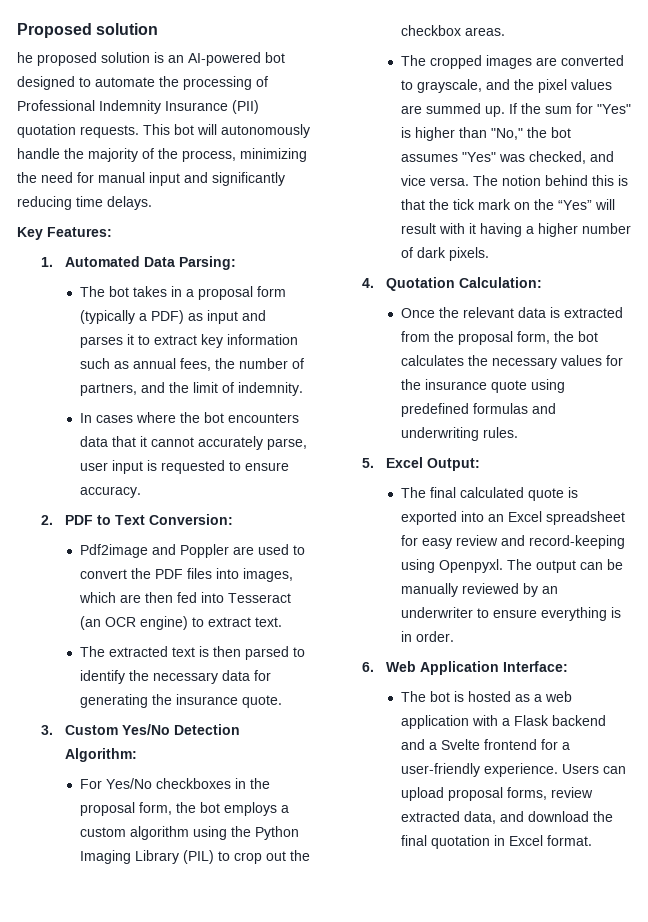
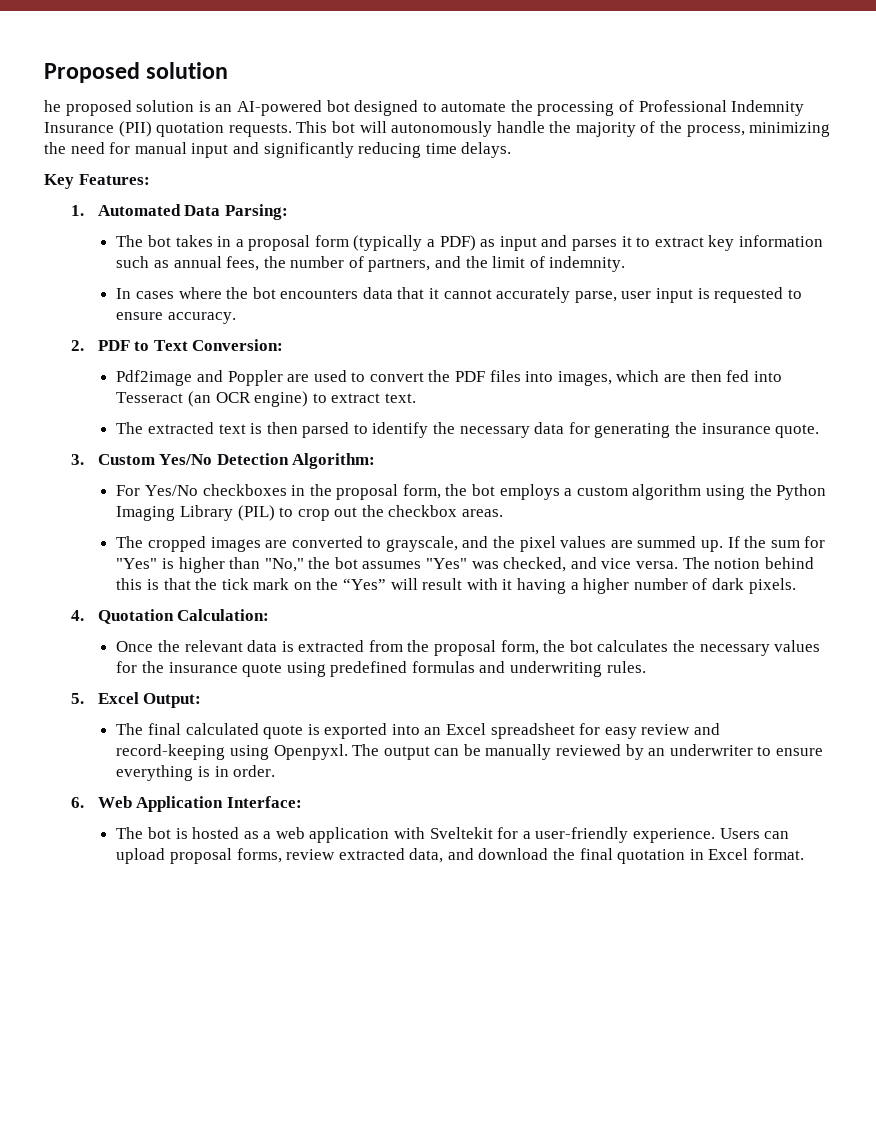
- The bot is hosted as a web application with a Flask backend and a Svelte frontend for a user-friendly experience.
+ The bot is hosted as a web application with Sveltekit for a user-friendly experience.

